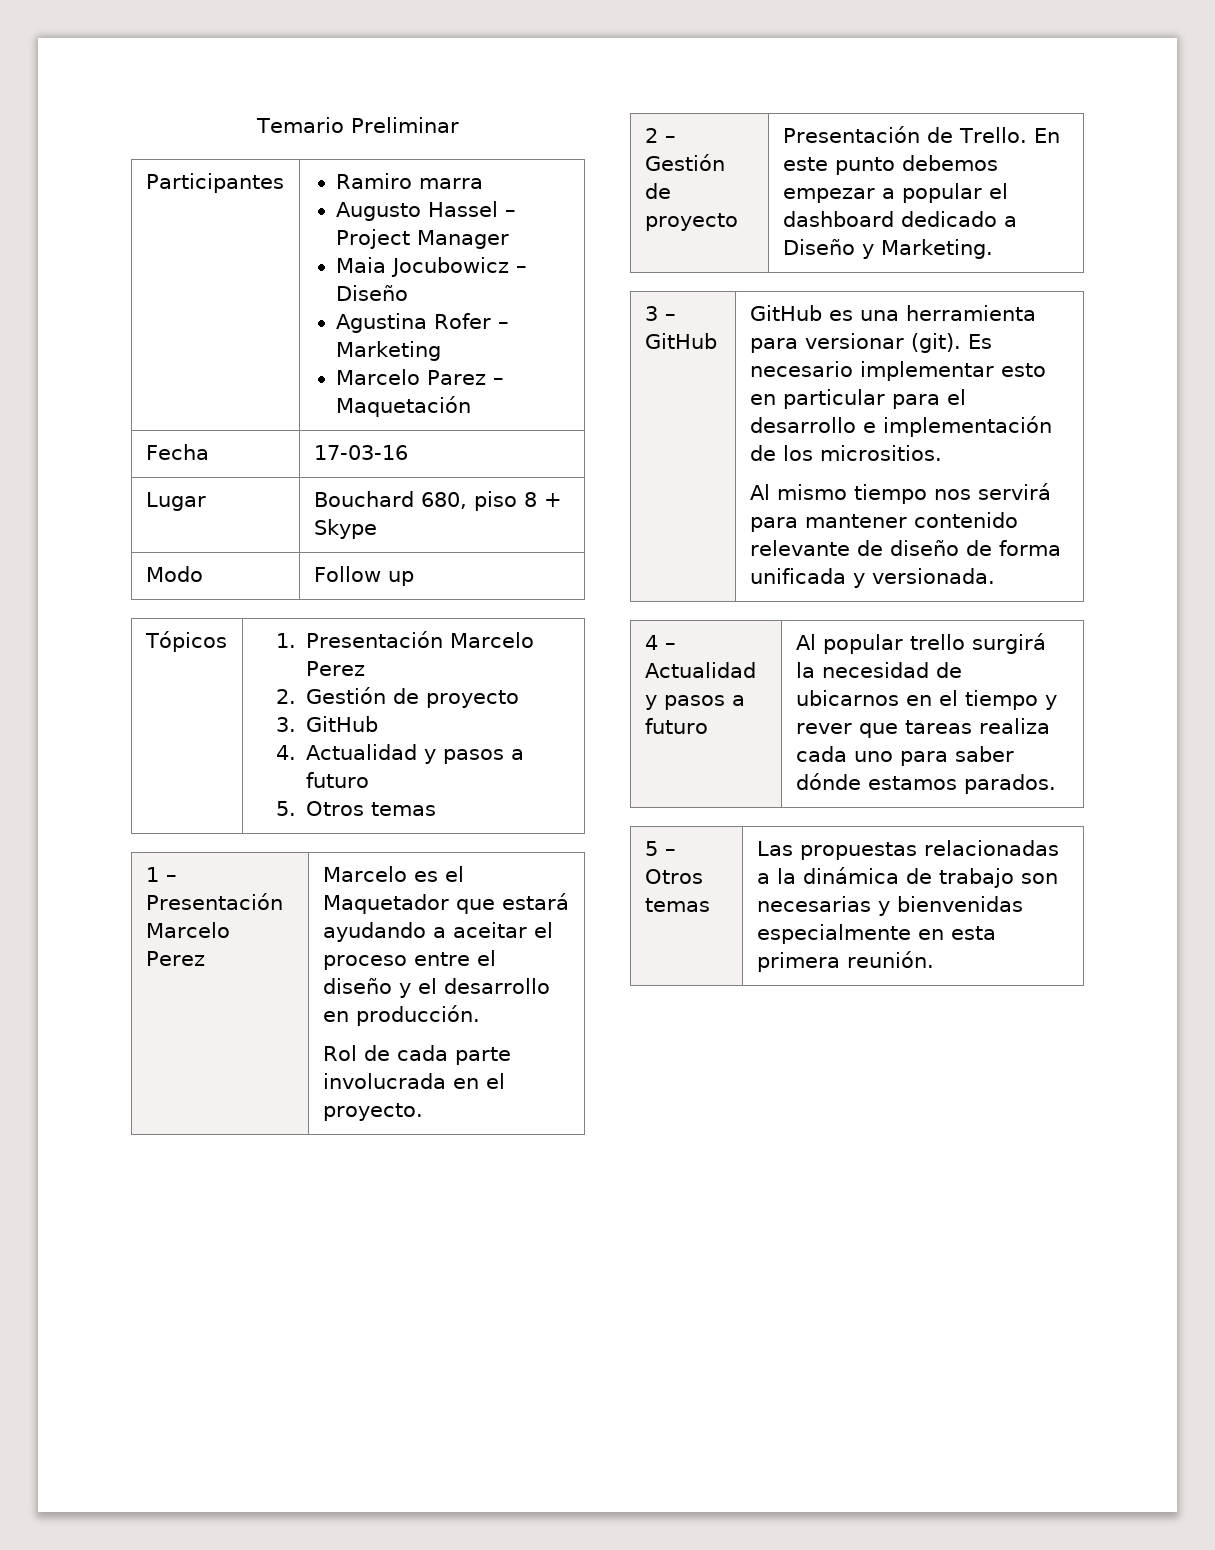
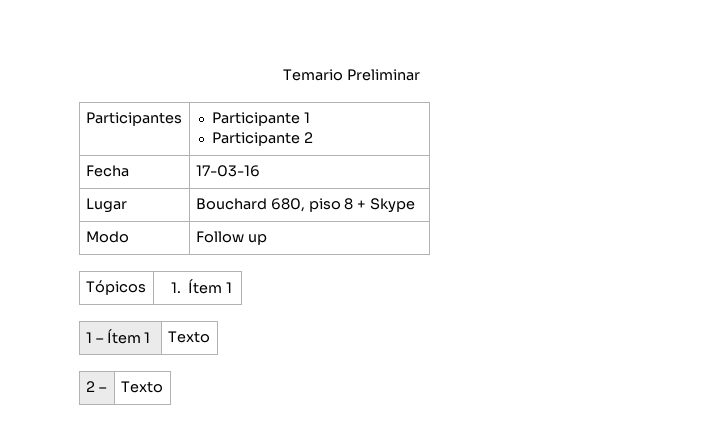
- Participantes | Ramiro marra
- Augusto Hassel – Project Manager
- Maia Jocubowicz – Diseño
- Agustina Rofer – Marketing
- Marcelo Parez – Maquetación
+ Participantes | Participante 1
+ Participante 2
- Tópicos | 1. Presentación Marcelo Perez
- 2. Gestión de proyecto
- 3. GitHub
- 4. Actualidad y pasos a futuro
- 5. Otros temas
- 1 – Presentación Marcelo Perez | Marcelo es el Maquetador que estará ayudando a aceitar el proceso entre el diseño y el desarrollo en producción.
- Rol de cada parte involucrada en el proyecto.
- 2 – Gestión de proyecto | Presentación de Trello. En este punto debemos empezar a popular el dashboard dedicado a Diseño y Marketing.
- 3 – GitHub | GitHub es una herramienta para versionar (git). Es necesario implementar esto en particular para el desarrollo e implementación de los micrositios.
- Al mismo tiempo nos servirá para mantener contenido relevante de diseño de forma unificada y versionada.
- 4 – Actualidad y pasos a futuro | Al popular trello surgirá la necesidad de ubicarnos en el tiempo y rever que tareas realiza cada uno para saber dónde estamos parados.
- 5 – Otros temas | Las propuestas relacionadas a la dinámica de trabajo son necesarias y bienvenidas especialmente en esta primera reunión.
+ Tópicos | 1. Ítem 1
+ 1 – Ítem 1 | Texto
+ 2 – | Texto

